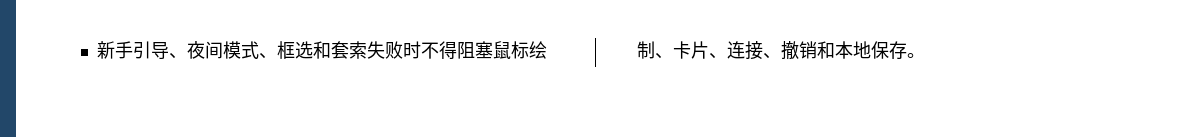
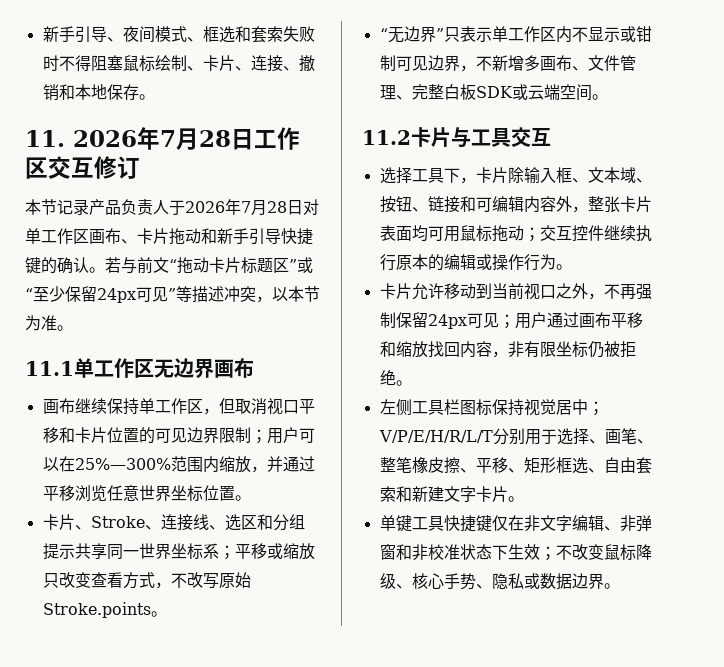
+ 11. 2026年7月28日工作区交互修订
+ 本节记录产品负责人于2026年7月28日对单工作区画布、卡片拖动和新手引导快捷键的确认。若与前文“拖动卡片标题区”或“至少保留24px可见”等描述冲突，以本节为准。
+ 11.1单工作区无边界画布
+ 画布继续保持单工作区，但取消视口平移和卡片位置的可见边界限制；用户可以在25%—300%范围内缩放，并通过平移浏览任意世界坐标位置。
+ 卡片、Stroke、连接线、选区和分组提示共享同一世界坐标系；平移或缩放只改变查看方式，不改写原始Stroke.points。
+ “无边界”只表示单工作区内不显示或钳制可见边界，不新增多画布、文件管理、完整白板SDK或云端空间。
+ 11.2卡片与工具交互
+ 选择工具下，卡片除输入框、文本域、按钮、链接和可编辑内容外，整张卡片表面均可用鼠标拖动；交互控件继续执行原本的编辑或操作行为。
+ 卡片允许移动到当前视口之外，不再强制保留24px可见；用户通过画布平移和缩放找回内容，非有限坐标仍被拒绝。
+ 左侧工具栏图标保持视觉居中；V/P/E/H/R/L/T分别用于选择、画笔、整笔橡皮擦、平移、矩形框选、自由套索和新建文字卡片。
+ 单键工具快捷键仅在非文字编辑、非弹窗和非校准状态下生效；不改变鼠标降级、核心手势、隐私或数据边界。

